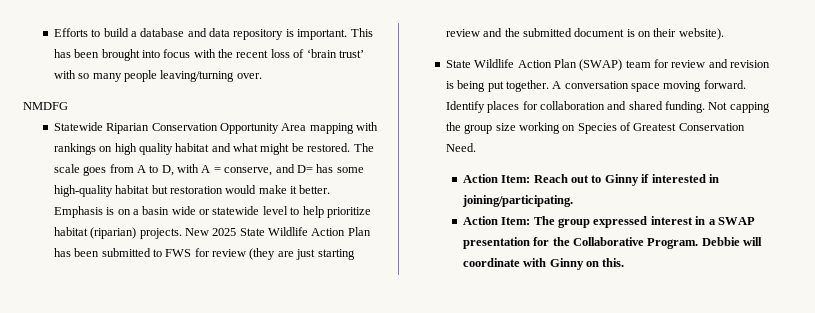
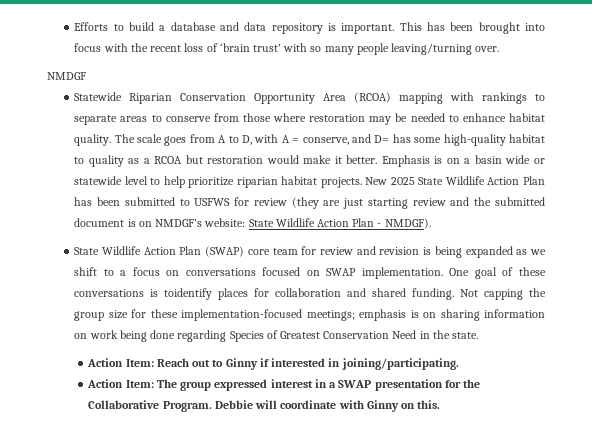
- NMDFG
+ NMDGF
- Statewide Riparian Conservation Opportunity Area mapping with rankings on high quality habitat and what might be restored.
+ Statewide Riparian Conservation Opportunity Area (RCOA) mapping with rankings to separate areas to conserve from those where restoration may be needed to enhance habitat quality.
- The scale goes from A to D, with A = conserve, and D= has some high-quality habitat but restoration would make it better.
+ The scale goes from A to D, with A = conserve, and D= has some high-quality habitat to quality as a RCOA but restoration would make it better.
- Emphasis is on a basin wide or statewide level to help prioritize habitat (riparian) projects.
+ Emphasis is on a basin wide or statewide level to help prioritize riparian habitat projects.
- New 2025 State Wildlife Action Plan has been submitted to FWS for review (they are just starting review and the submitted document is on their website).
+ New 2025 State Wildlife Action Plan has been submitted to USFWS for review (they are just starting review and the submitted document is on NMDGF’s website: State Wildlife Action Plan - NMDGF).
- State Wildlife Action Plan (SWAP) team for review and revision is being put together. A conversation space moving forward. Identify places for collaboration and shared funding.
+ State Wildlife Action Plan (SWAP) core team for review and revision is being expanded as we shift to a focus on conversations focused on SWAP implementation. One goal of these conversations is toidentify places for collaboration and shared funding.
- Not capping the group size working on Species of Greatest Conservation Need.
+ Not capping the group size for these implementation-focused meetings; emphasis is on sharing information on work being done regarding Species of Greatest Conservation Need in the state.

